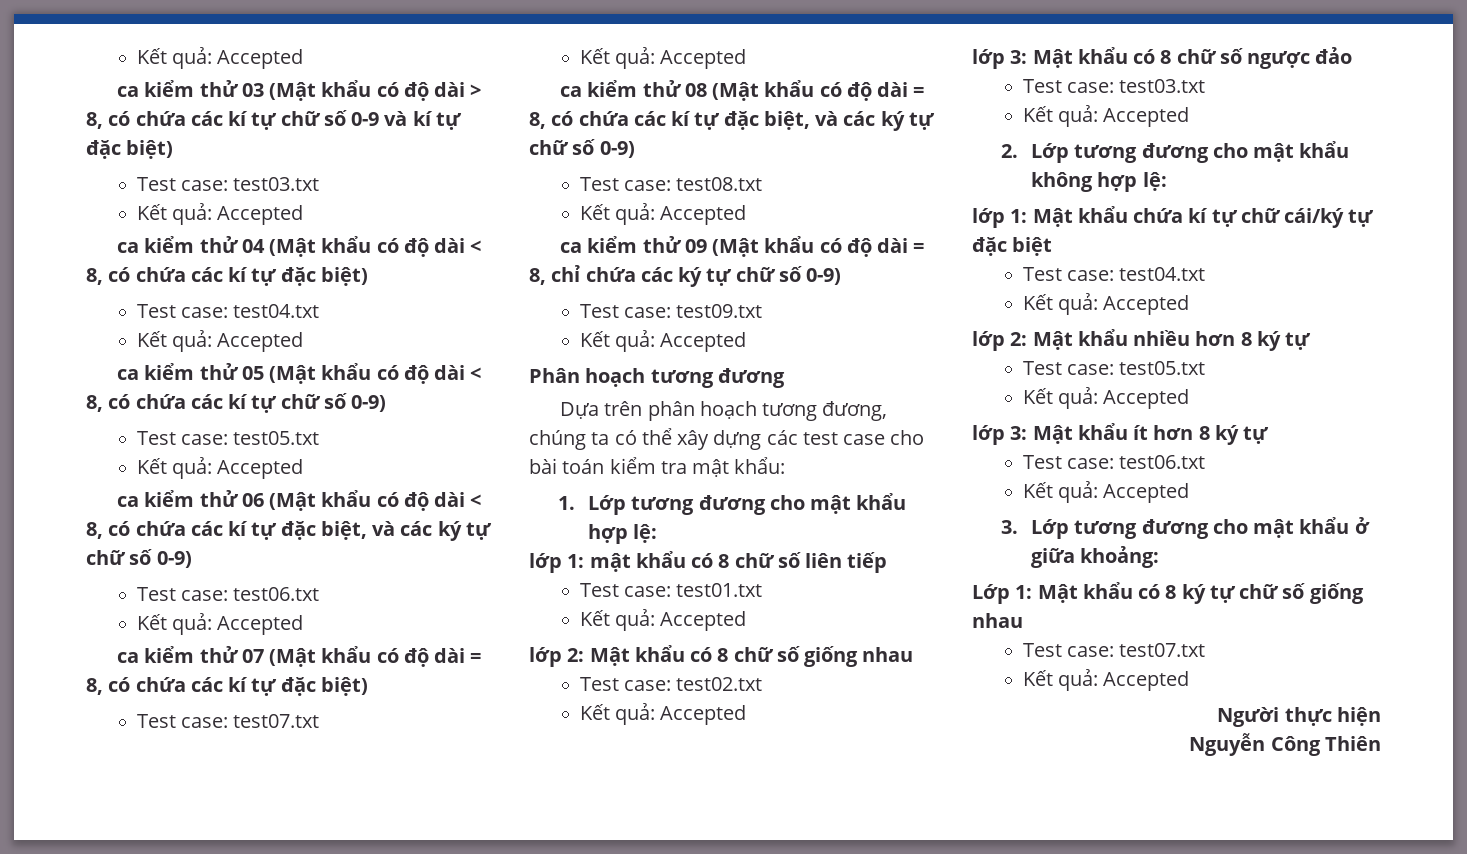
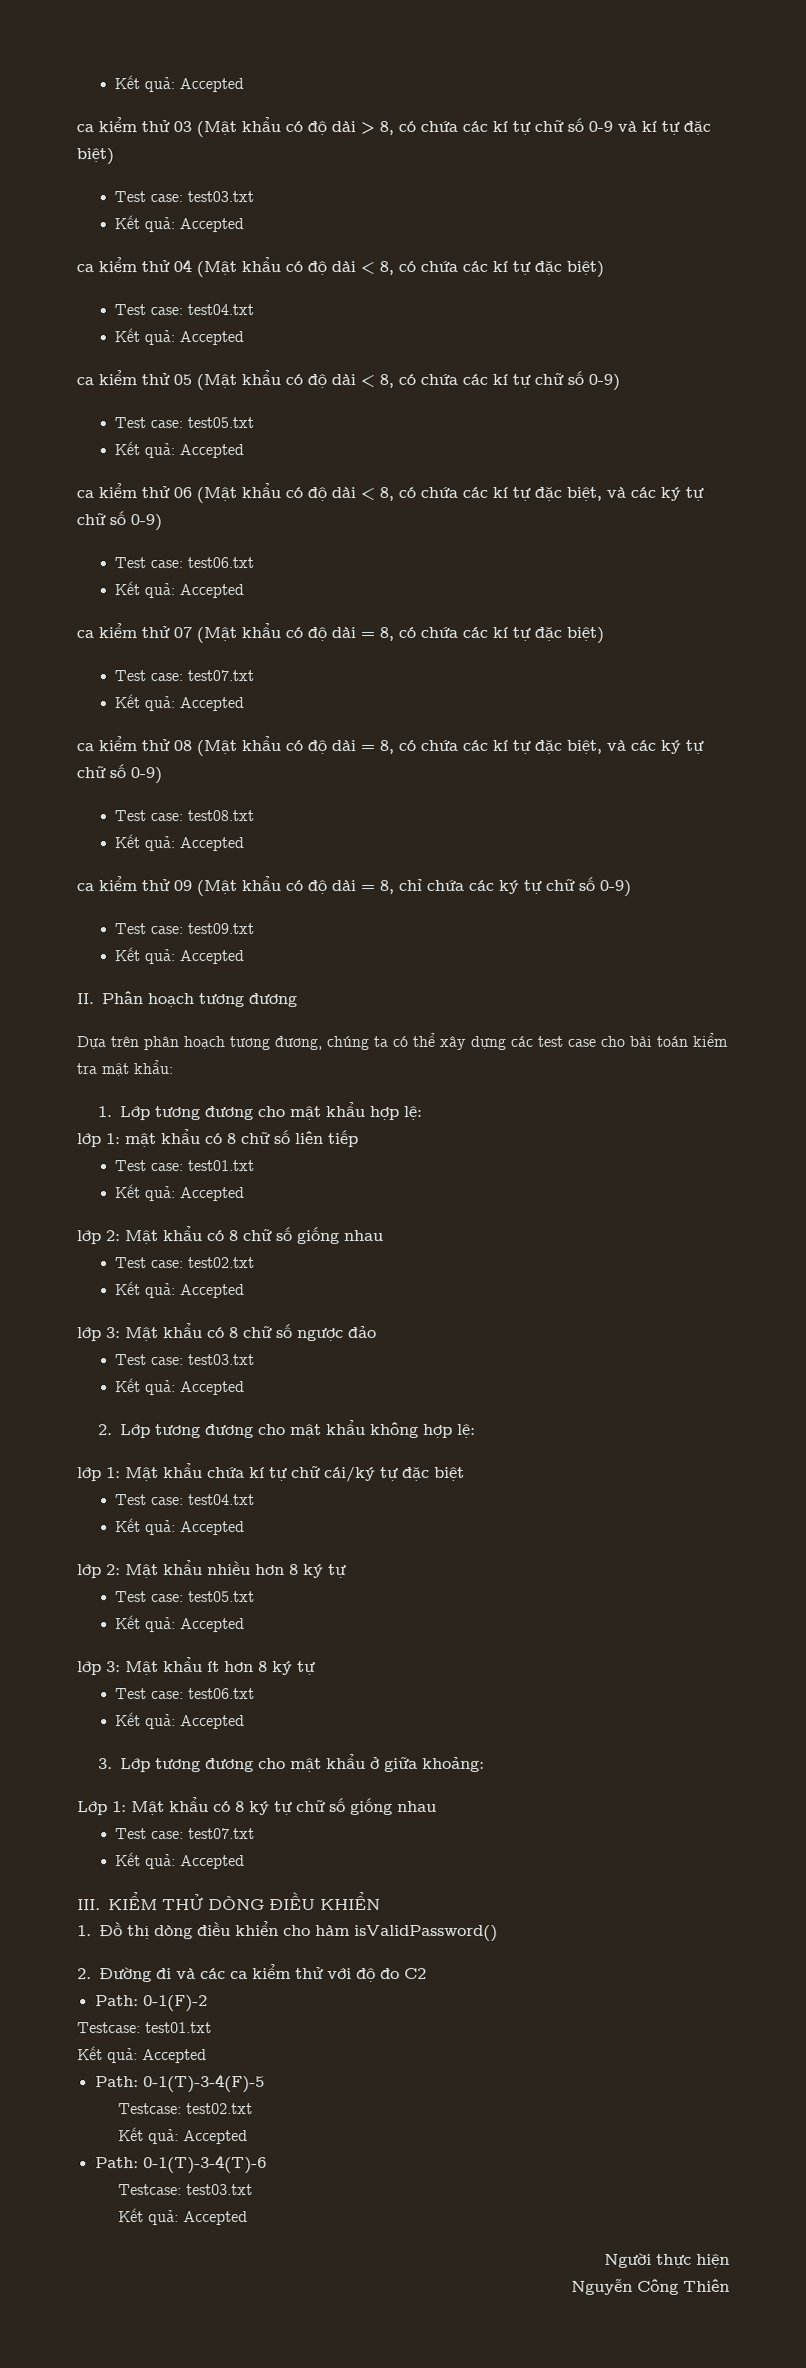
- Phân hoạch tương đương
+ II. Phân hoạch tương đương
+ III. KIỂM THỬ DÒNG ĐIỀU KHIỂN
+ 1. Đồ thị dòng điều khiển cho hàm isValidPassword()
+ 2. Đường đi và các ca kiểm thử với độ đo C2
+ Path: 0-1(F)-2
+ Testcase: test01.txt
+ Kết quả: Accepted
+ Path: 0-1(T)-3-4(F)-5
+ Testcase: test02.txt
+ Kết quả: Accepted
+ Path: 0-1(T)-3-4(T)-6
+ Testcase: test03.txt
+ Kết quả: Accepted

